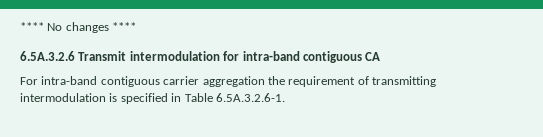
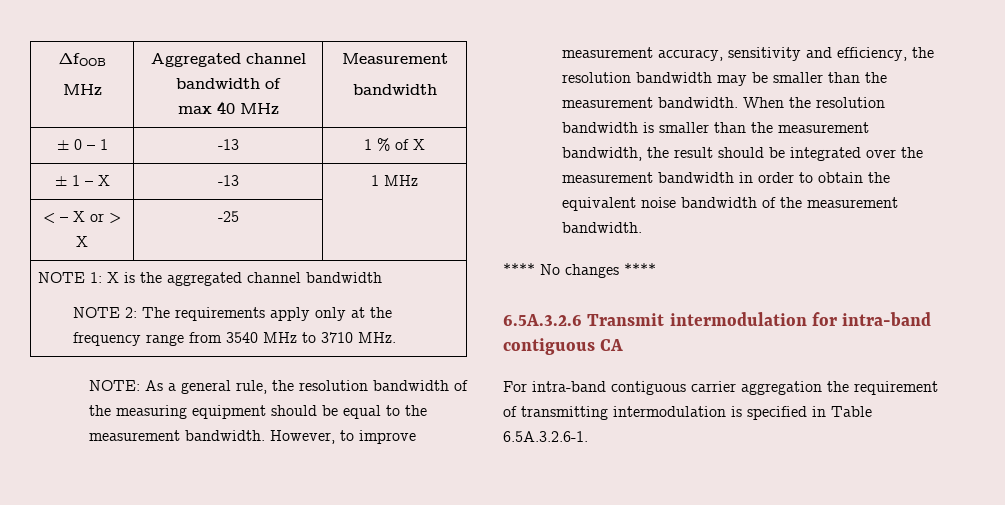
+ ΔfOOB
+ MHz | Aggregated channel bandwidth of
+ max 40 MHz | Measurement
+ bandwidth
+ ± 0 – 1 | -13 | 1 % of X
+ ± 1 – X | -13 | 1 MHz
+ < – X or > X | -25 |
+ NOTE 1: X is the aggregated channel bandwidth
+ NOTE 2: The requirements apply only at the frequency range from 3540 MHz to 3710 MHz.
+ NOTE: As a general rule, the resolution bandwidth of the measuring equipment should be equal to the measurement bandwidth. However, to improve measurement accuracy, sensitivity and efficiency, the resolution bandwidth may be smaller than the measurement bandwidth. When the resolution bandwidth is smaller than the measurement bandwidth, the result should be integrated over the measurement bandwidth in order to obtain the equivalent noise bandwidth of the measurement bandwidth.

